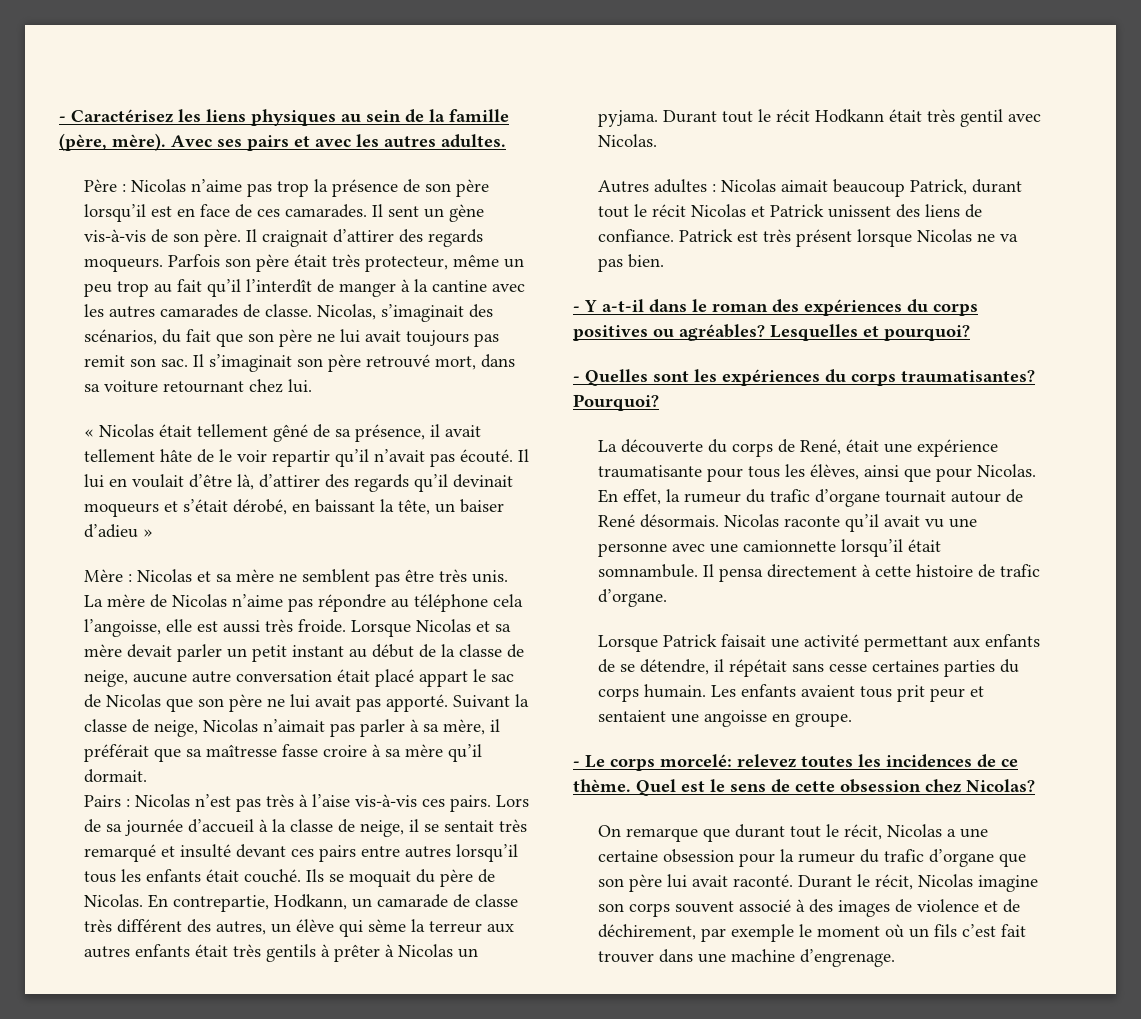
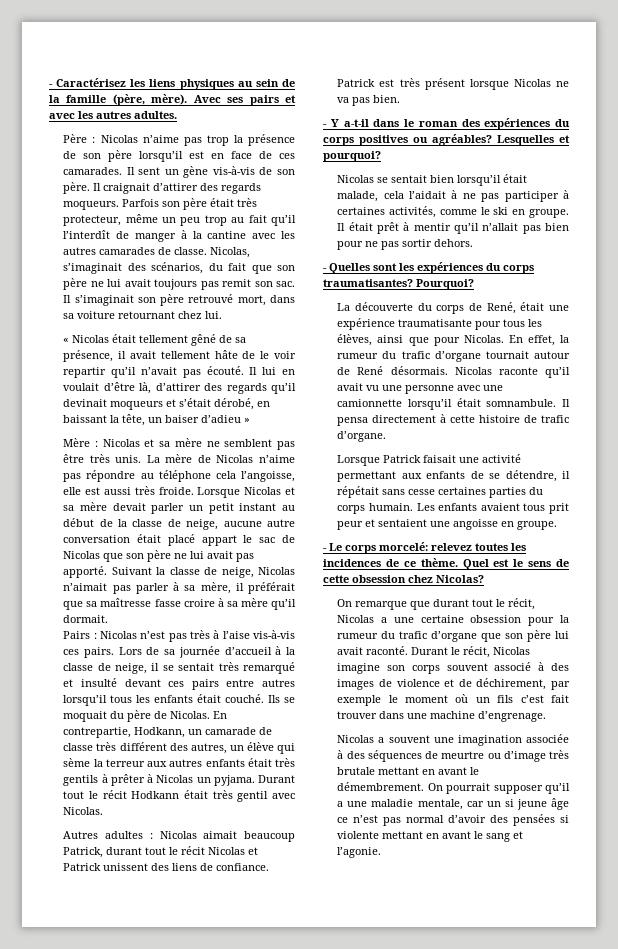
+ Nicolas se sentait bien lorsqu’il était malade, cela l’aidait à ne pas participer à certaines activités, comme le ski en groupe. Il était prêt à mentir qu’il n’allait pas bien pour ne pas sortir dehors.
+ Nicolas a souvent une imagination associée à des séquences de meurtre ou d’image très brutale mettant en avant le démembrement. On pourrait supposer qu’il a une maladie mentale, car un si jeune âge ce n’est pas normal d’avoir des pensées si violente mettant en avant le sang et l’agonie.

